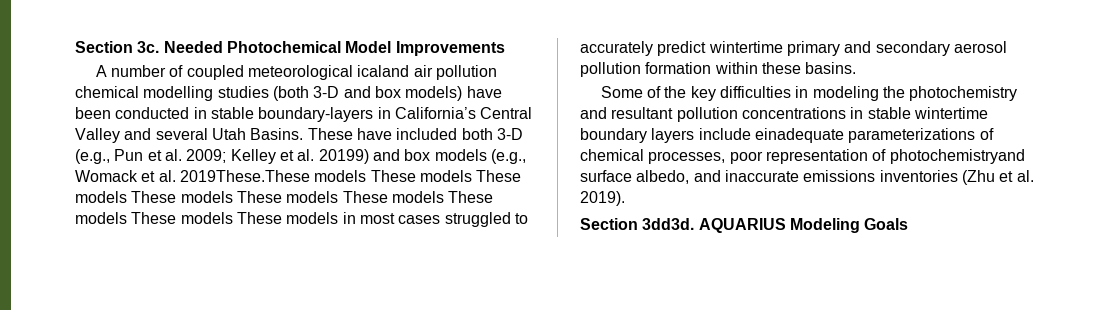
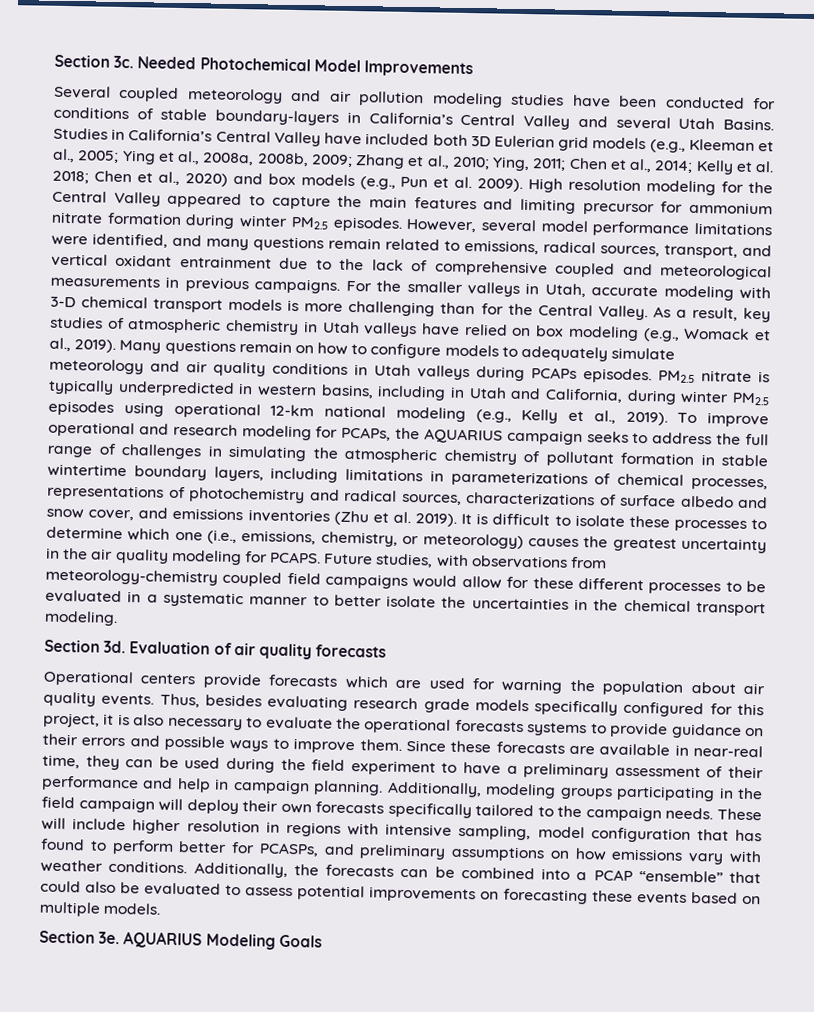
- A number of coupled meteorological icaland air pollution chemical modelling studies (both 3-D and box models) have been conducted in stable boundary-layers in California’s Central Valley and several Utah Basins.
+ Several coupled meteorology and air pollution modeling studies have been conducted for conditions of stable boundary-layers in California’s Central Valley and several Utah Basins.
- These have included both 3-D (e.g., Pun et al. 2009; Kelley et al. 20199) and box models (e.g., Womack et al. 2019These.These models These models These models These models These models These models These models These models These models in most cases struggled to accurately predict wintertime primary and secondary aerosol pollution formation within these basins.
- Some of the key difficulties in modeling the photochemistry and resultant pollution concentrations in stable wintertime boundary layers include einadequate parameterizations of chemical processes, poor representation of photochemistryand surface albedo, and inaccurate emissions inventories (Zhu et al. 2019).
- Section 3dd3d.
+ Studies in California’s Central Valley have included both 3D Eulerian grid models (e.g., Kleeman et al., 2005; Ying et al., 2008a, 2008b, 2009; Zhang et al., 2010; Ying, 2011; Chen et al., 2014; Kelly et al. 2018; Chen et al., 2020) and box models (e.g., Pun et al. 2009). High resolution modeling for the Central Valley appeared to capture the main features and limiting precursor for ammonium nitrate formation during winter PM2.5 episodes. However, several model performance limitations were identified, and many questions remain related to emissions, radical sources, transport, and vertical oxidant entrainment due to the lack of comprehensive coupled and meteorological measurements in previous campaigns. For the smaller valleys in Utah, accurate modeling with 3-D chemical transport models is more challenging than for the Central Valley. As a result, key studies of atmospheric chemistry in Utah valleys have relied on box modeling (e.g., Womack et al., 2019). Many questions remain on how to configure models to adequately simulate meteorology and air quality conditions in Utah valleys during PCAPs episodes. PM2.5 nitrate is typically underpredicted in western basins, including in Utah and California, during winter PM2.5 episodes using operational 12-km national modeling (e.g., Kelly et al., 2019). To improve operational and research modeling for PCAPs, the AQUARIUS campaign seeks to address the full range of challenges in simulating the atmospheric chemistry of pollutant formation in stable wintertime boundary layers, including limitations in parameterizations of chemical processes, representations of photochemistry and radical sources, characterizations of surface albedo and snow cover, and emissions inventories (Zhu et al. 2019). It is difficult to isolate these processes to determine which one (i.e., emissions, chemistry, or meteorology) causes the greatest uncertainty in the air quality modeling for PCAPS. Future studies, with observations from meteorology-chemistry coupled field campaigns would allow for these different processes to be evaluated in a systematic manner to better isolate the uncertainties in the chemical transport modeling.
+ Section 3d. Evaluation of air quality forecasts
+ Operational centers provide forecasts which are used for warning the population about air quality events. Thus, besides evaluating research grade models specifically configured for this project, it is also necessary to evaluate the operational forecasts systems to provide guidance on their errors and possible ways to improve them. Since these forecasts are available in near-real time, they can be used during the field experiment to have a preliminary assessment of their performance and help in campaign planning. Additionally, modeling groups participating in the field campaign will deploy their own forecasts specifically tailored to the campaign needs. These will include higher resolution in regions with intensive sampling, model configuration that has found to perform better for PCASPs, and preliminary assumptions on how emissions vary with weather conditions. Additionally, the forecasts can be combined into a PCAP “ensemble” that could also be evaluated to assess potential improvements on forecasting these events based on multiple models.
+ Section 3e.

